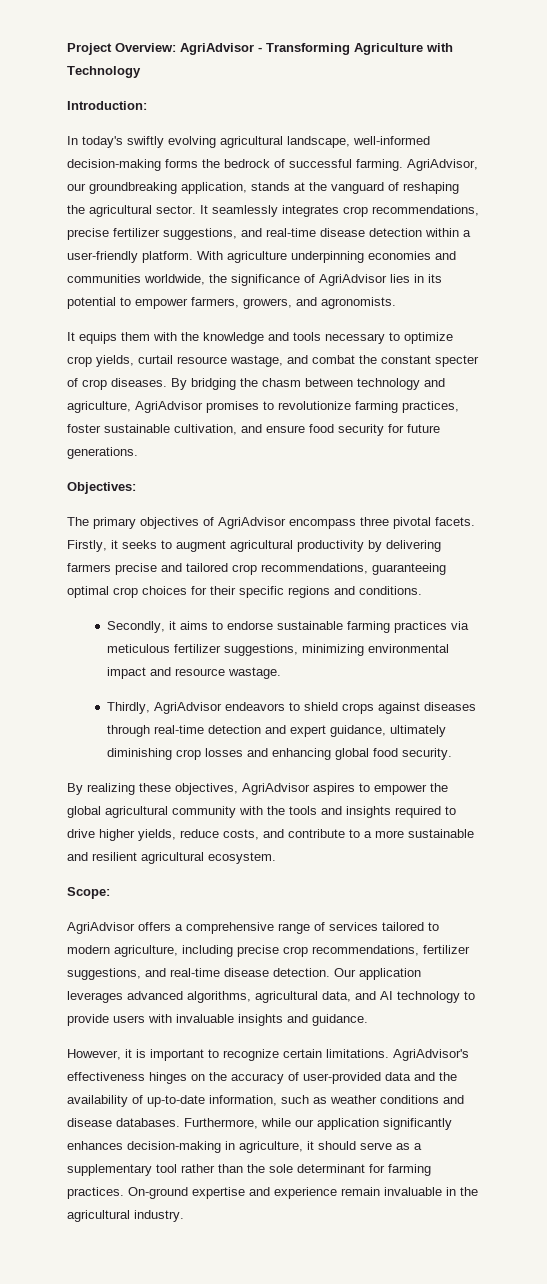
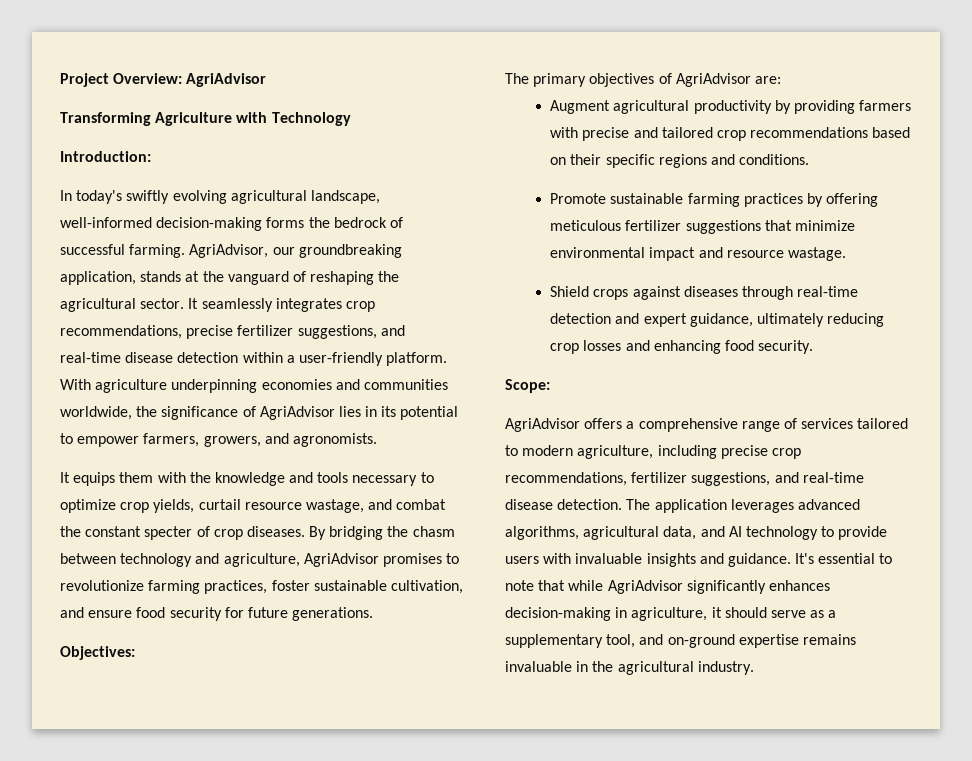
- Project Overview: AgriAdvisor - Transforming Agriculture with Technology
+ Project Overview: AgriAdvisor
+ Transforming Agriculture with Technology
- The primary objectives of AgriAdvisor encompass three pivotal facets. Firstly, it seeks to augment agricultural productivity by delivering farmers precise and tailored crop recommendations, guaranteeing optimal crop choices for their specific regions and conditions.
+ The primary objectives of AgriAdvisor are:
+ Augment agricultural productivity by providing farmers with precise and tailored crop recommendations based on their specific regions and conditions.
- Secondly, it aims to endorse sustainable farming practices via meticulous fertilizer suggestions, minimizing environmental impact and resource wastage.
+ Promote sustainable farming practices by offering meticulous fertilizer suggestions that minimize environmental impact and resource wastage.
- Thirdly, AgriAdvisor endeavors to shield crops against diseases through real-time detection and expert guidance, ultimately diminishing crop losses and enhancing global food security.
+ Shield crops against diseases through real-time detection and expert guidance, ultimately reducing crop losses and enhancing food security.
- By realizing these objectives, AgriAdvisor aspires to empower the global agricultural community with the tools and insights required to drive higher yields, reduce costs, and contribute to a more sustainable and resilient agricultural ecosystem.
- Our application leverages advanced algorithms, agricultural data, and AI technology to provide users with invaluable insights and guidance.
- However, it is important to recognize certain limitations. AgriAdvisor's effectiveness hinges on the accuracy of user-provided data and the availability of up-to-date information, such as weather conditions and disease databases. Furthermore, while our application significantly enhances decision-making in agriculture, it should serve as a supplementary tool rather than the sole determinant for farming practices. On-ground expertise and experience remain invaluable in the agricultural industry.
+ The application leverages advanced algorithms, agricultural data, and AI technology to provide users with invaluable insights and guidance. It's essential to note that while AgriAdvisor significantly enhances decision-making in agriculture, it should serve as a supplementary tool, and on-ground expertise remains invaluable in the agricultural industry.

